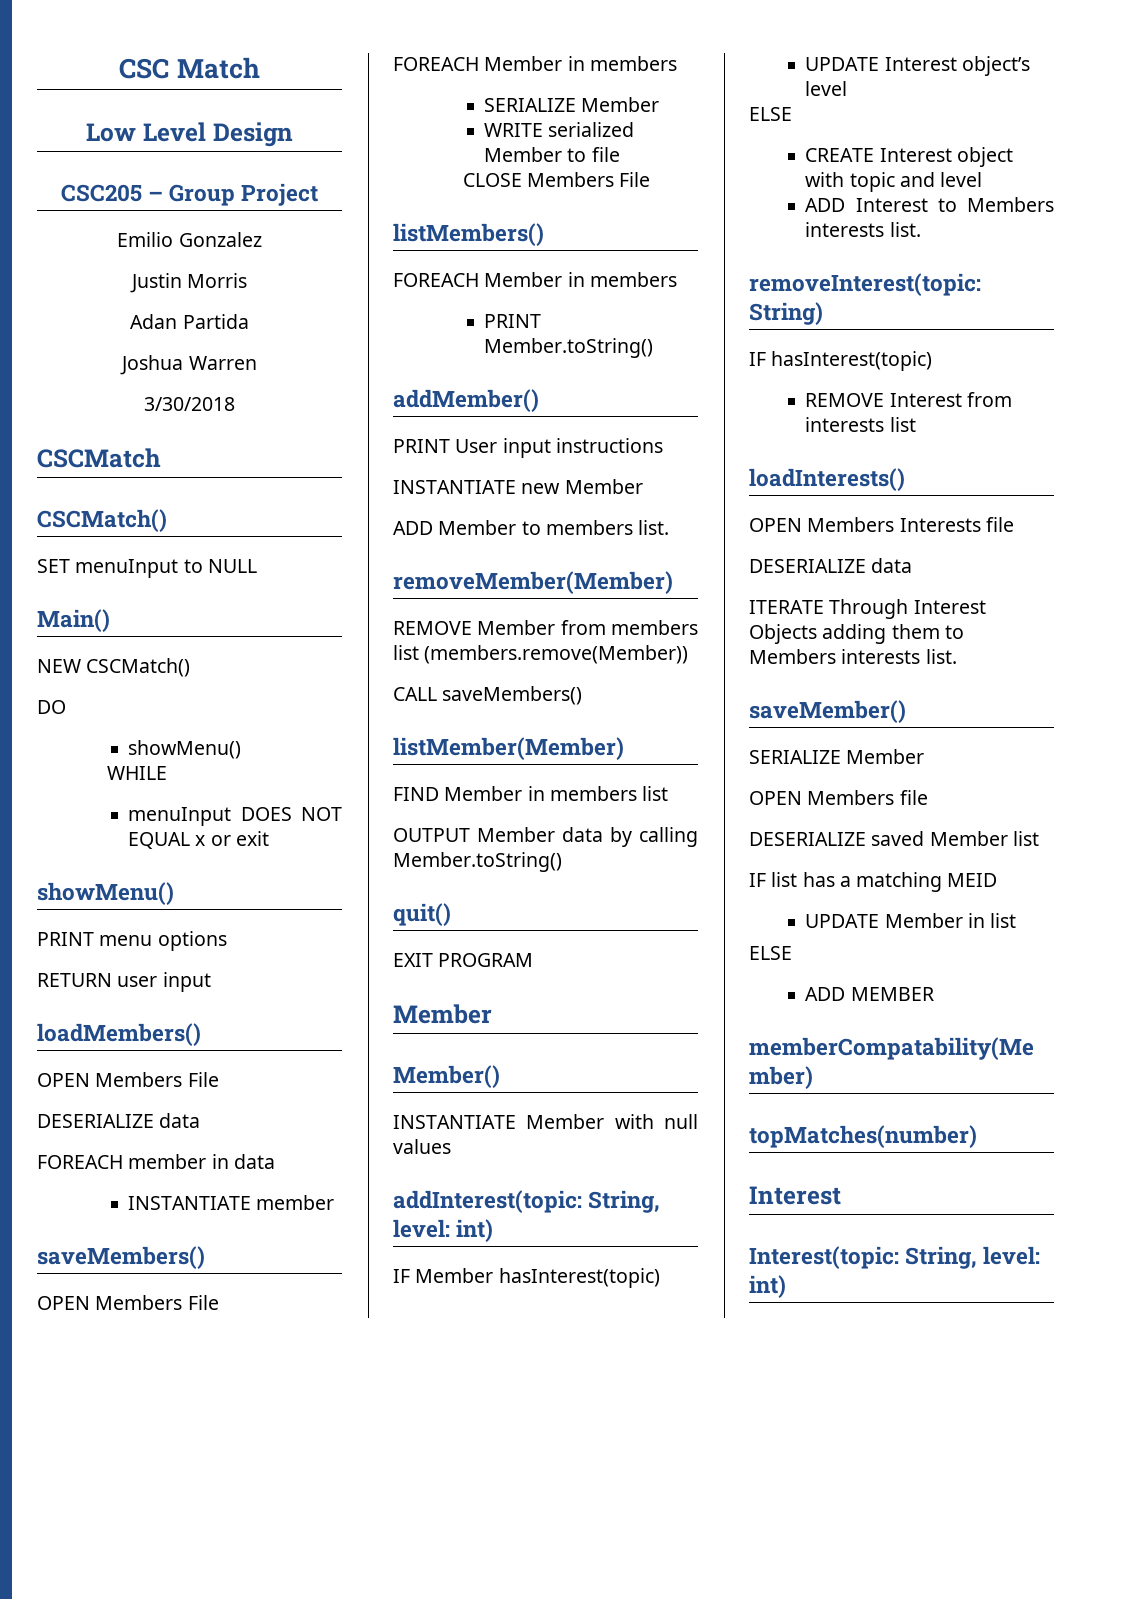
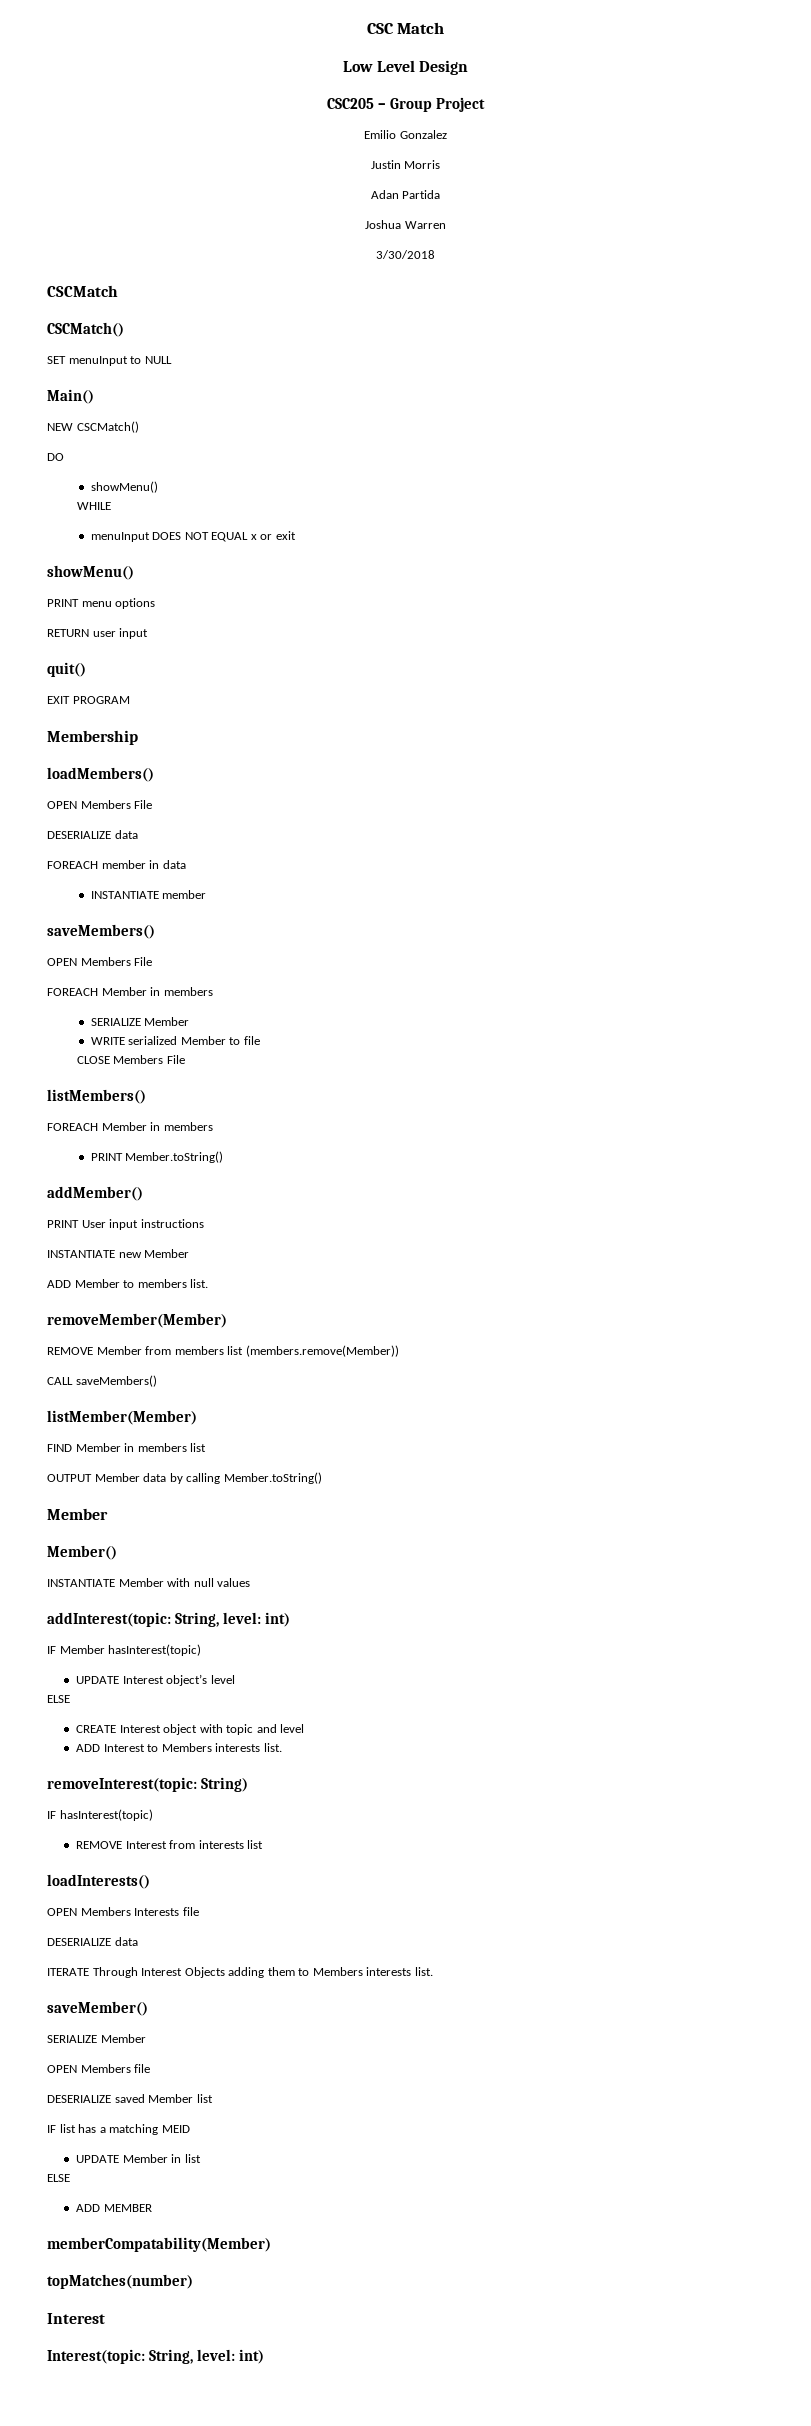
+ quit()
+ EXIT PROGRAM
+ Membership
- quit()
- EXIT PROGRAM

